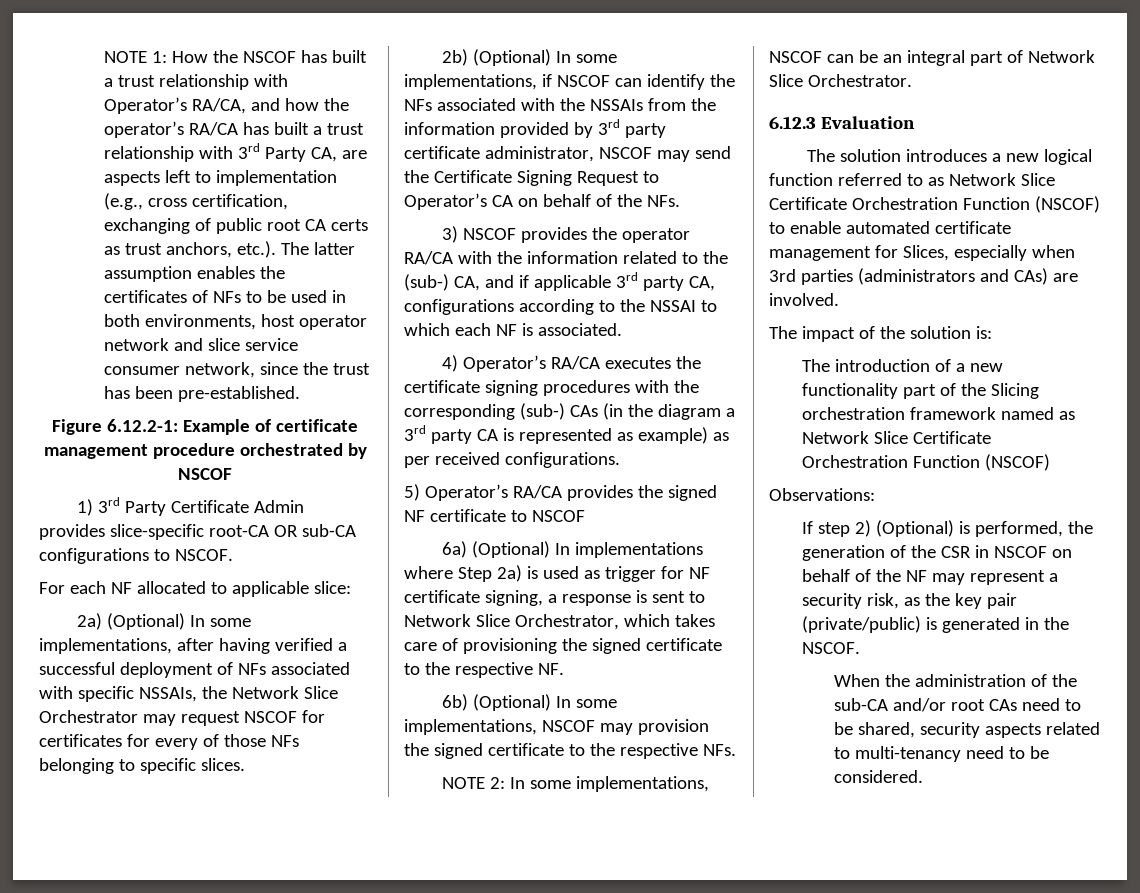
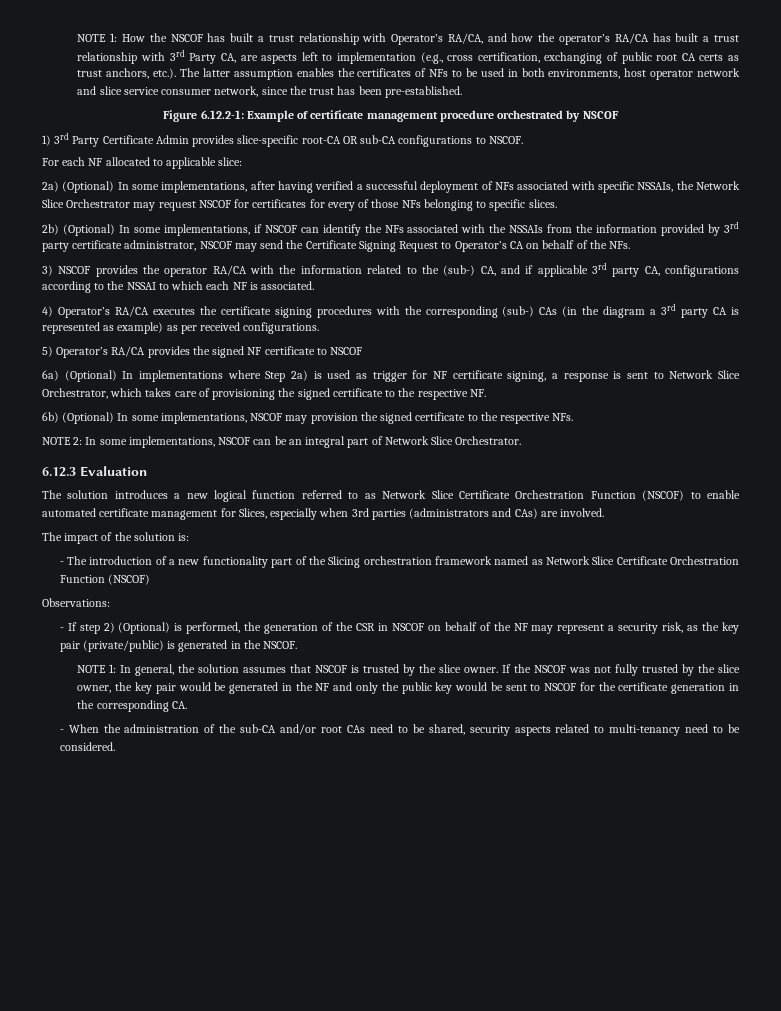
- The introduction of a new functionality part of the Slicing orchestration framework named as Network Slice Certificate Orchestration Function (NSCOF)
+ - The introduction of a new functionality part of the Slicing orchestration framework named as Network Slice Certificate Orchestration Function (NSCOF)
- If step 2) (Optional) is performed, the generation of the CSR in NSCOF on behalf of the NF may represent a security risk, as the key pair (private/public) is generated in the NSCOF.
+ - If step 2) (Optional) is performed, the generation of the CSR in NSCOF on behalf of the NF may represent a security risk, as the key pair (private/public) is generated in the NSCOF.
- When the administration of the sub-CA and/or root CAs need to be shared, security aspects related to multi-tenancy need to be considered.
+ NOTE 1: In general, the solution assumes that NSCOF is trusted by the slice owner. If the NSCOF was not fully trusted by the slice owner, the key pair would be generated in the NF and only the public key would be sent to NSCOF for the certificate generation in the corresponding CA.
+ - When the administration of the sub-CA and/or root CAs need to be shared, security aspects related to multi-tenancy need to be considered.

